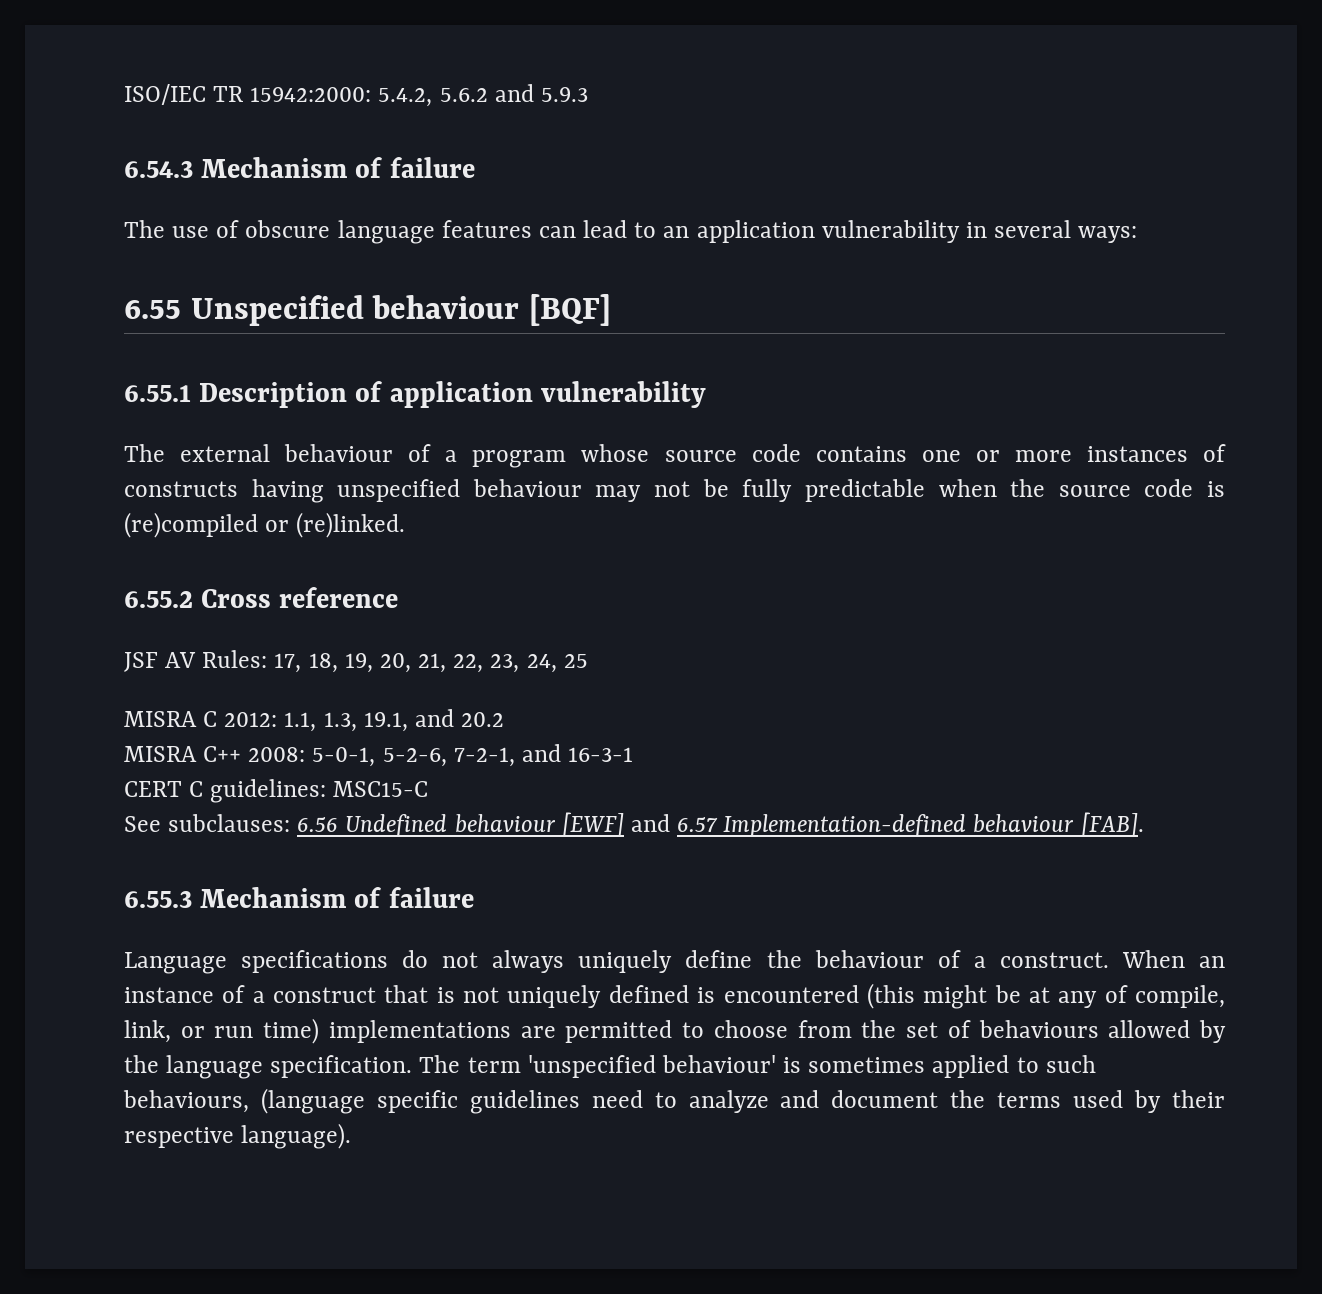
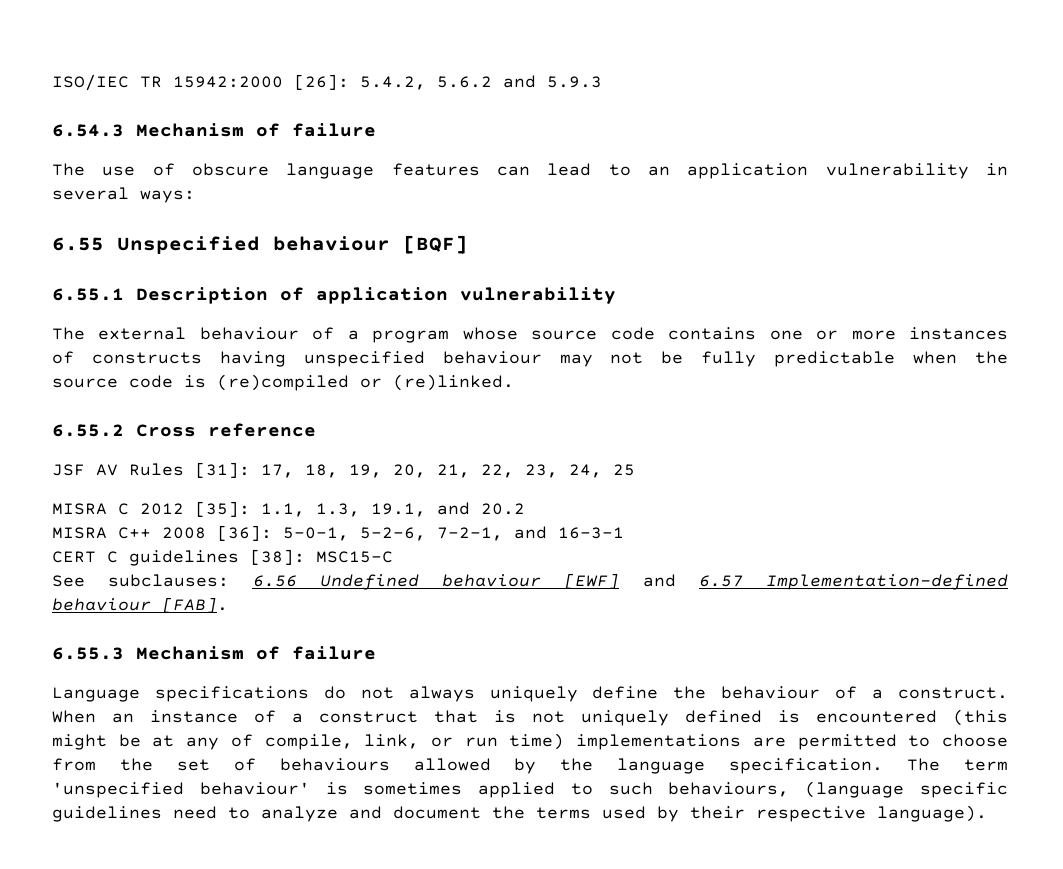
- ISO/IEC TR 15942:2000: 5.4.2, 5.6.2 and 5.9.3
+ ISO/IEC TR 15942:2000 [26]: 5.4.2, 5.6.2 and 5.9.3
- JSF AV Rules: 17, 18, 19, 20, 21, 22, 23, 24, 25
+ JSF AV Rules [31]: 17, 18, 19, 20, 21, 22, 23, 24, 25
- MISRA C 2012: 1.1, 1.3, 19.1, and 20.2
+ MISRA C 2012 [35]: 1.1, 1.3, 19.1, and 20.2
- MISRA C++ 2008: 5-0-1, 5-2-6, 7-2-1, and 16-3-1
+ MISRA C++ 2008 [36]: 5-0-1, 5-2-6, 7-2-1, and 16-3-1
- CERT C guidelines: MSC15-C
+ CERT C guidelines [38]: MSC15-C

